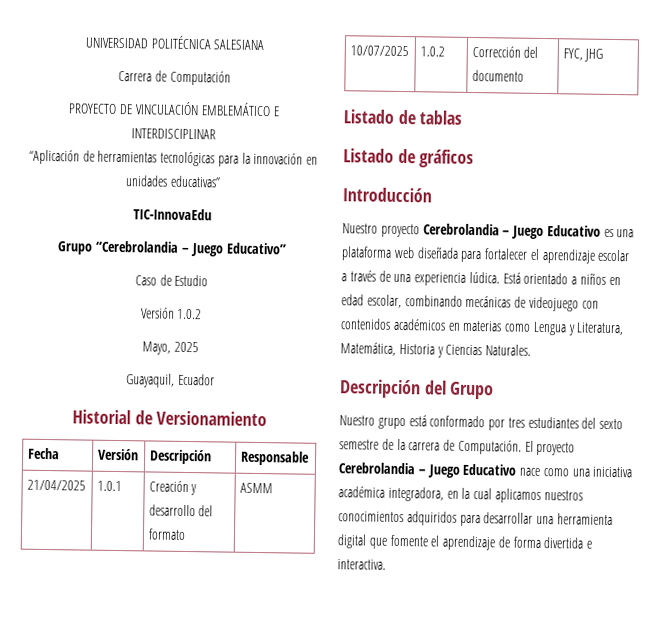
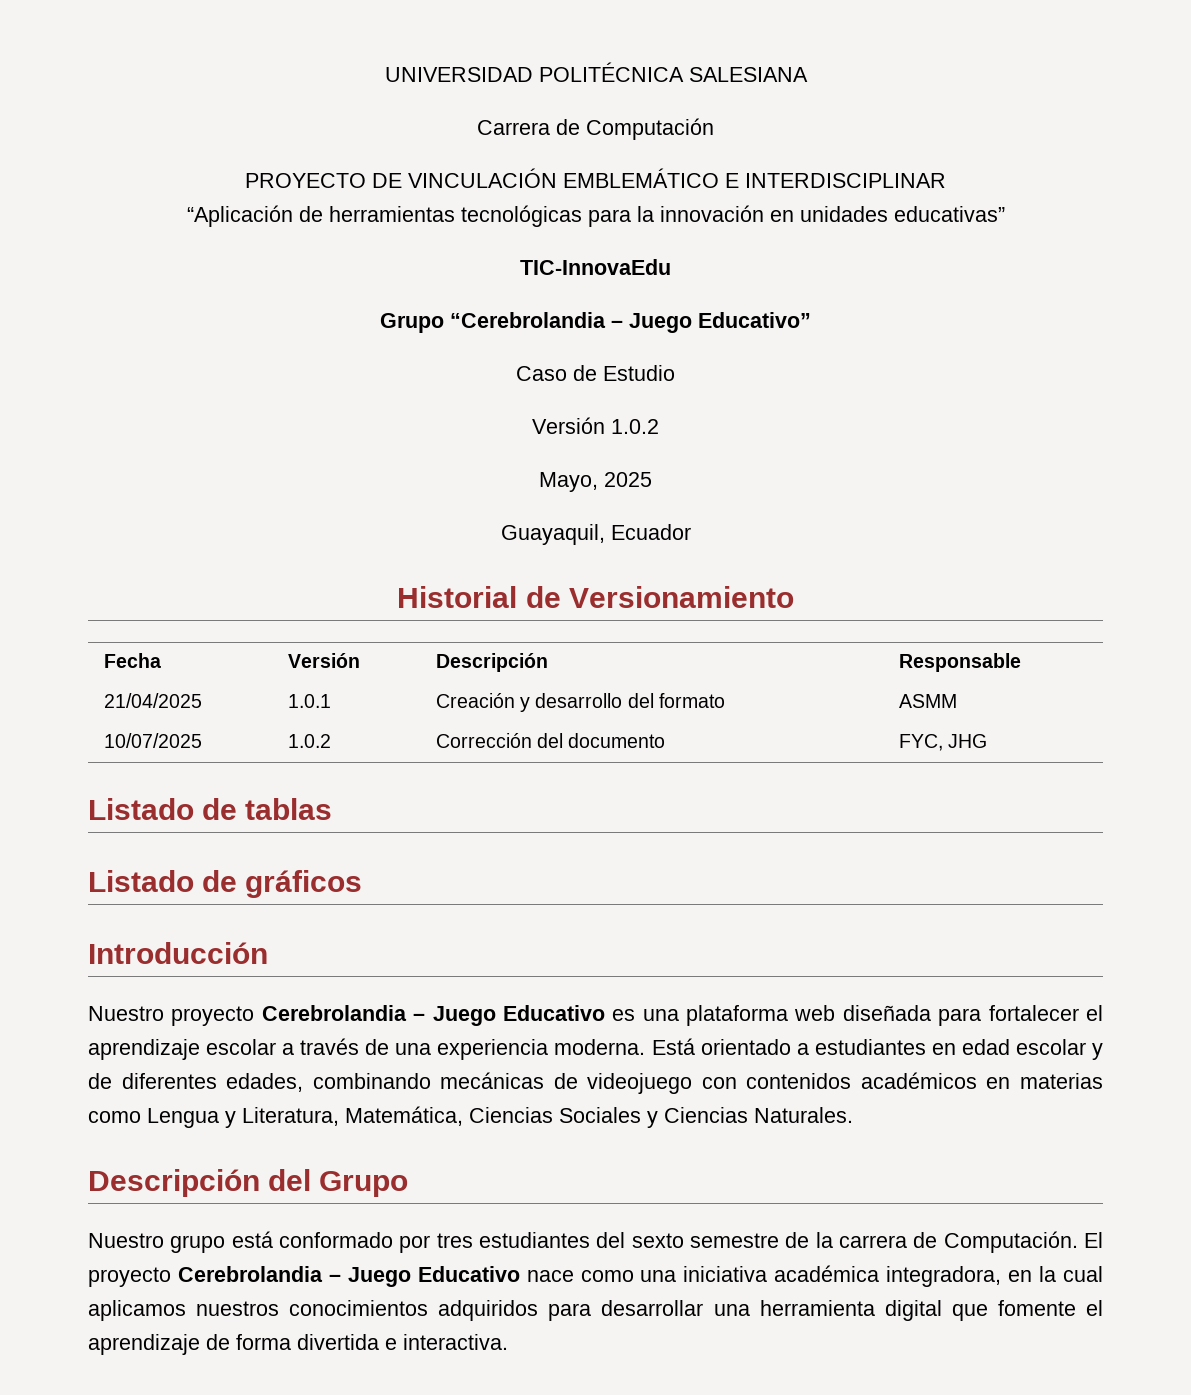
- Nuestro proyecto Cerebrolandia – Juego Educativo es una plataforma web diseñada para fortalecer el aprendizaje escolar a través de una experiencia lúdica.
+ Nuestro proyecto Cerebrolandia – Juego Educativo es una plataforma web diseñada para fortalecer el aprendizaje escolar a través de una experiencia moderna.
- Está orientado a niños en edad escolar, combinando mecánicas de videojuego con contenidos académicos en materias como Lengua y Literatura, Matemática, Historia y Ciencias Naturales.
+ Está orientado a estudiantes en edad escolar y de diferentes edades, combinando mecánicas de videojuego con contenidos académicos en materias como Lengua y Literatura, Matemática, Ciencias Sociales y Ciencias Naturales.

